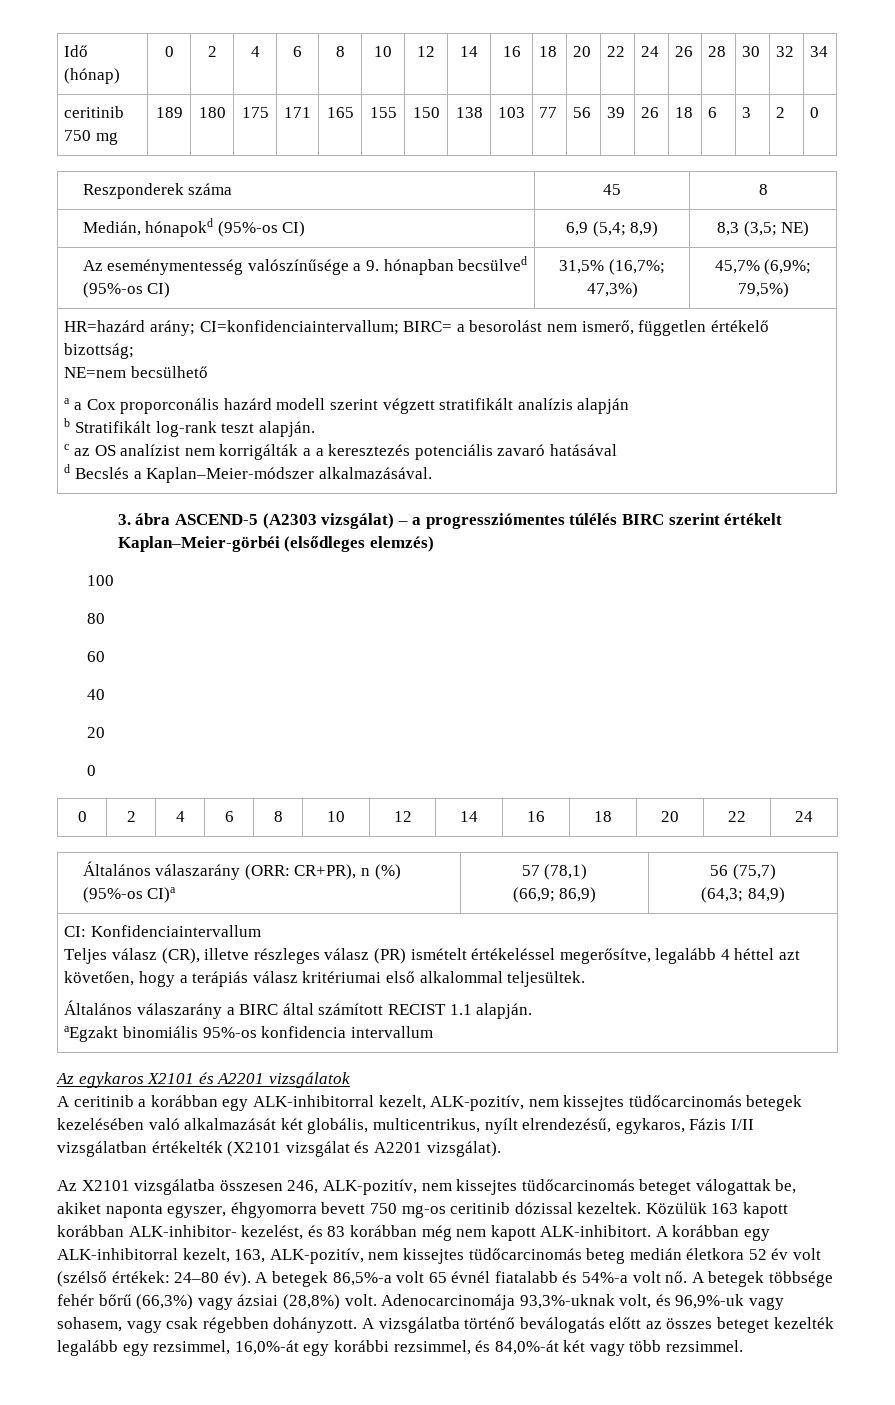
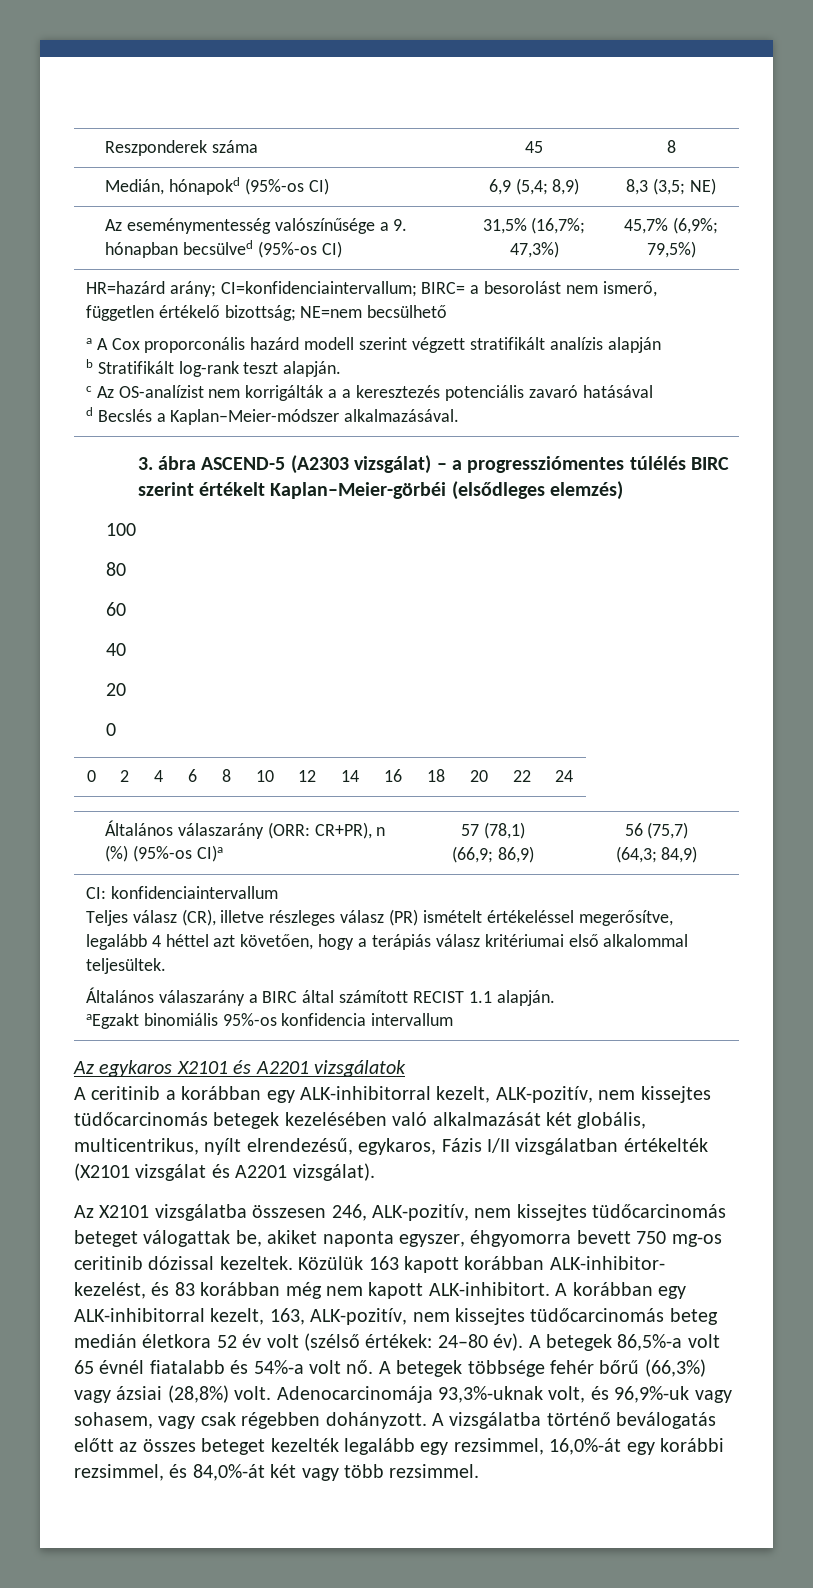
- Idő (hónap) | 0 | 2 | 4 | 6 | 8 | 10 | 12 | 14 | 16 | 18 | 20 | 22 | 24 | 26 | 28 | 30 | 32 | 34
- ceritinib 750 mg | 189 | 180 | 175 | 171 | 165 | 155 | 150 | 138 | 103 | 77 | 56 | 39 | 26 | 18 | 6 | 3 | 2 | 0
- HR=hazárd arány; CI=konfidenciaintervallum; BIRC= a besorolást nem ismerő, független értékelő bizottság;
- NE=nem becsülhető
+ HR=hazárd arány; CI=konfidenciaintervallum; BIRC= a besorolást nem ismerő, független értékelő bizottság; NE=nem becsülhető
- a a Cox proporconális hazárd modell szerint végzett stratifikált analízis alapján
+ a A Cox proporconális hazárd modell szerint végzett stratifikált analízis alapján
- c az OS analízist nem korrigálták a a keresztezés potenciális zavaró hatásával
+ c Az OS-analízist nem korrigálták a a keresztezés potenciális zavaró hatásával
- CI: Konfidenciaintervallum
+ CI: konfidenciaintervallum

